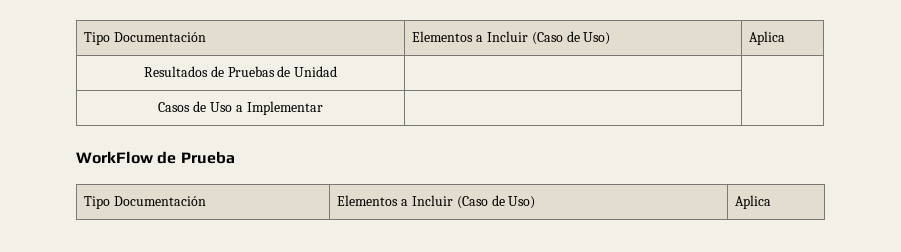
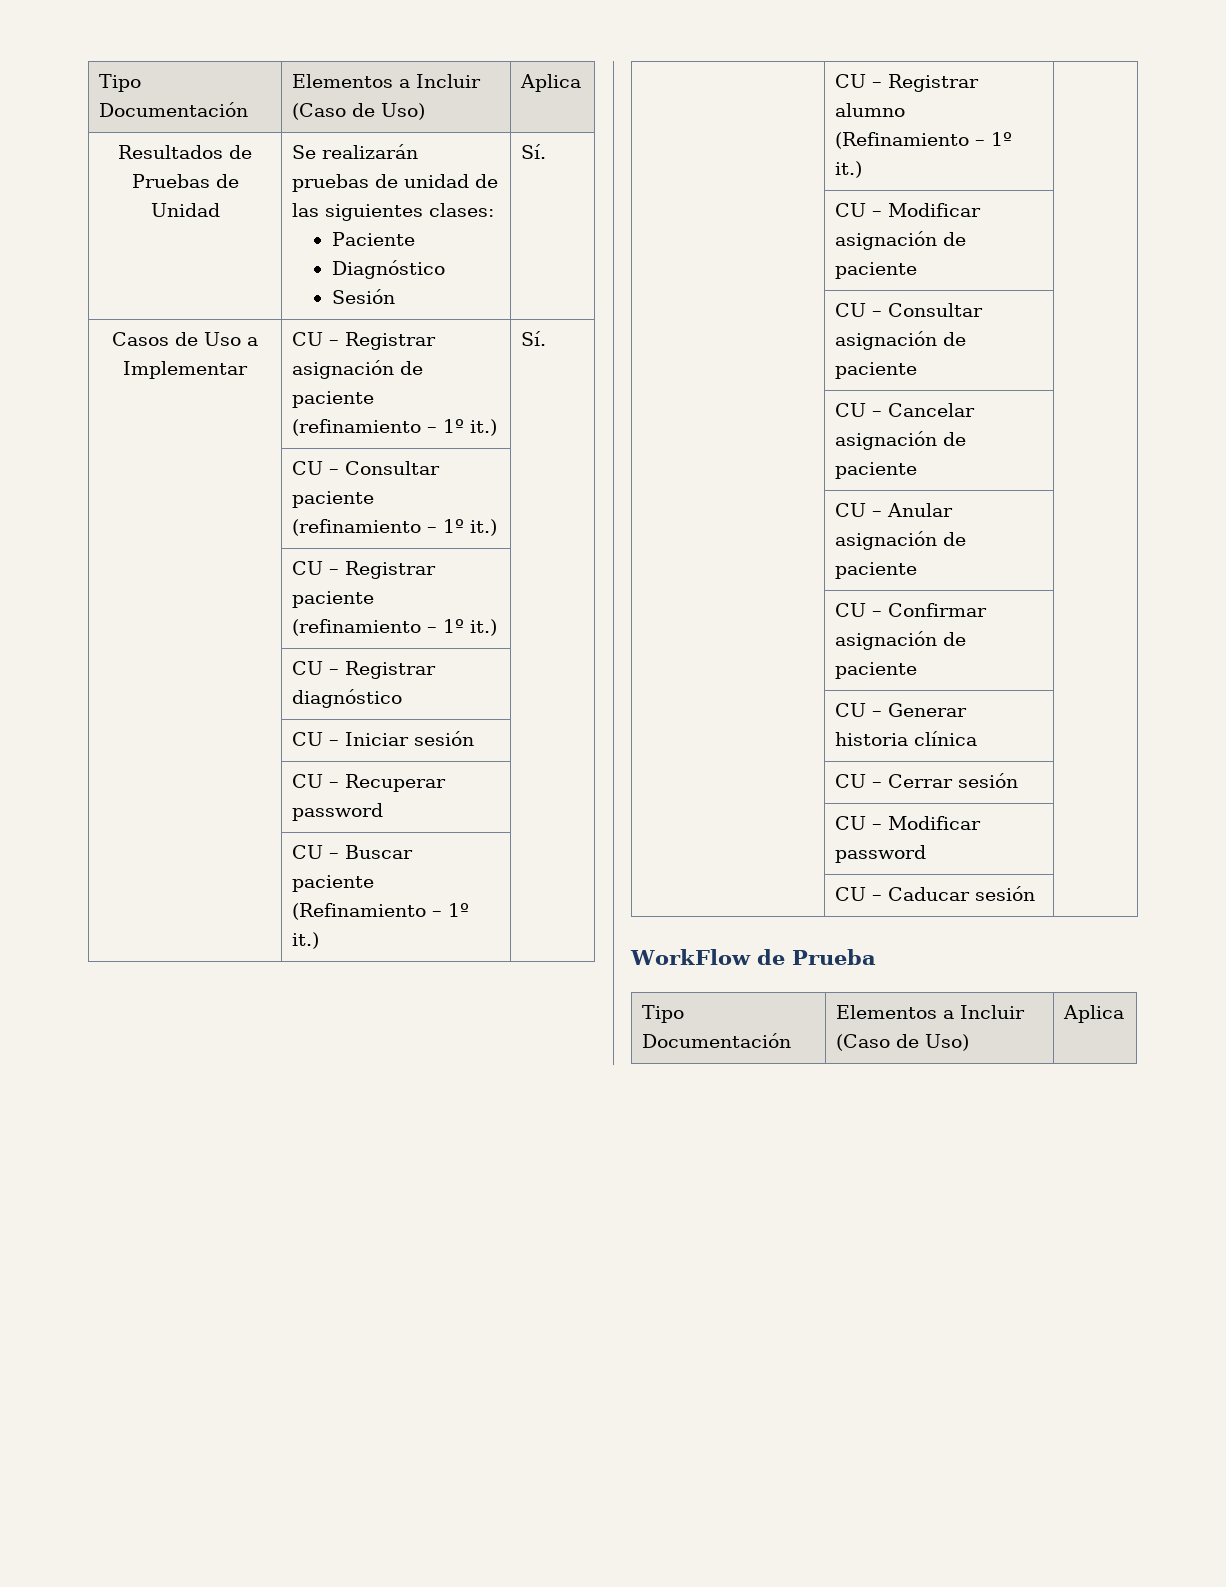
- Resultados de Pruebas de Unidad | |
+ Resultados de Pruebas de Unidad | Se realizarán pruebas de unidad de las siguientes clases:
+ Paciente
+ Diagnóstico
+ Sesión | Sí.
- Casos de Uso a Implementar | |
+ Casos de Uso a Implementar | CU – Registrar asignación de paciente (refinamiento – 1º it.) | Sí.
+ | CU – Consultar paciente (refinamiento – 1º it.) |
+ | CU – Registrar paciente (refinamiento – 1º it.) |
+ | CU – Registrar diagnóstico |
+ | CU – Iniciar sesión |
+ | CU – Recuperar password |
+ | CU – Buscar paciente (Refinamiento – 1º it.) |
+ | CU – Registrar alumno (Refinamiento – 1º it.) |
+ | CU – Modificar asignación de paciente |
+ | CU – Consultar asignación de paciente |
+ | CU – Cancelar asignación de paciente |
+ | CU – Anular asignación de paciente |
+ | CU – Confirmar asignación de paciente |
+ | CU – Generar historia clínica |
+ | CU – Cerrar sesión |
+ | CU – Modificar password |
+ | CU – Caducar sesión |

